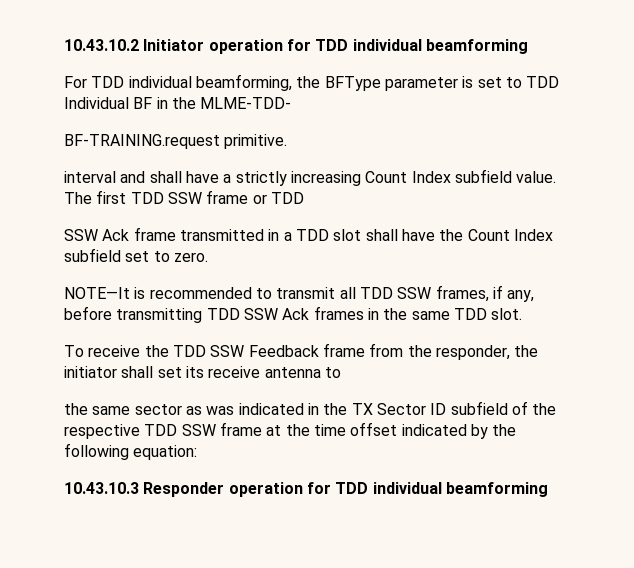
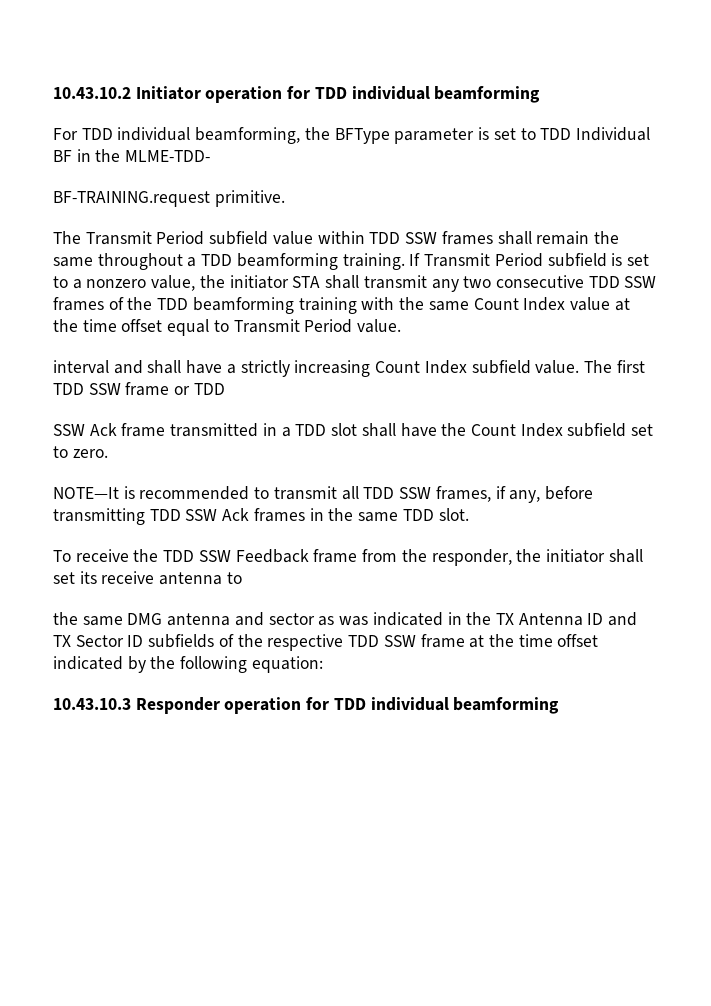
+ The Transmit Period subfield value within TDD SSW frames shall remain the same throughout a TDD beamforming training. If Transmit Period subfield is set to a nonzero value, the initiator STA shall transmit any two consecutive TDD SSW frames of the TDD beamforming training with the same Count Index value at the time offset equal to Transmit Period value.
- the same sector as was indicated in the TX Sector ID subfield of the respective TDD SSW frame at the time offset indicated by the following equation:
+ the same DMG antenna and sector as was indicated in the TX Antenna ID and TX Sector ID subfields of the respective TDD SSW frame at the time offset indicated by the following equation:

